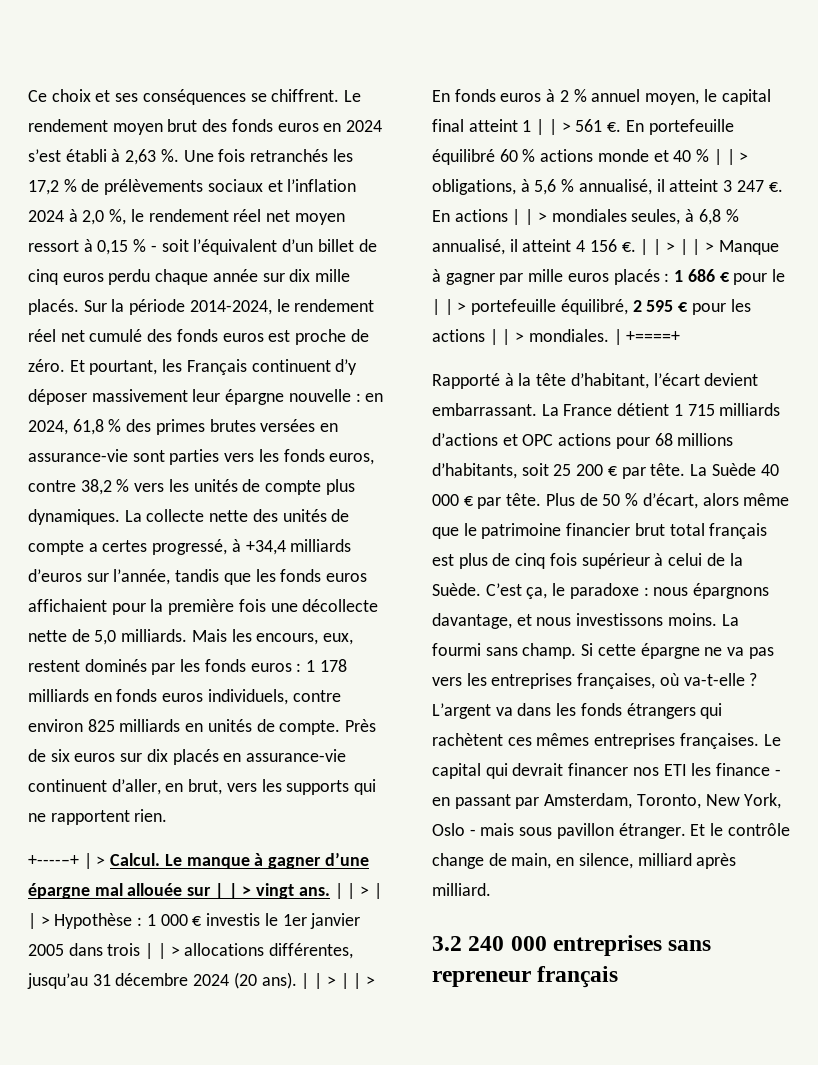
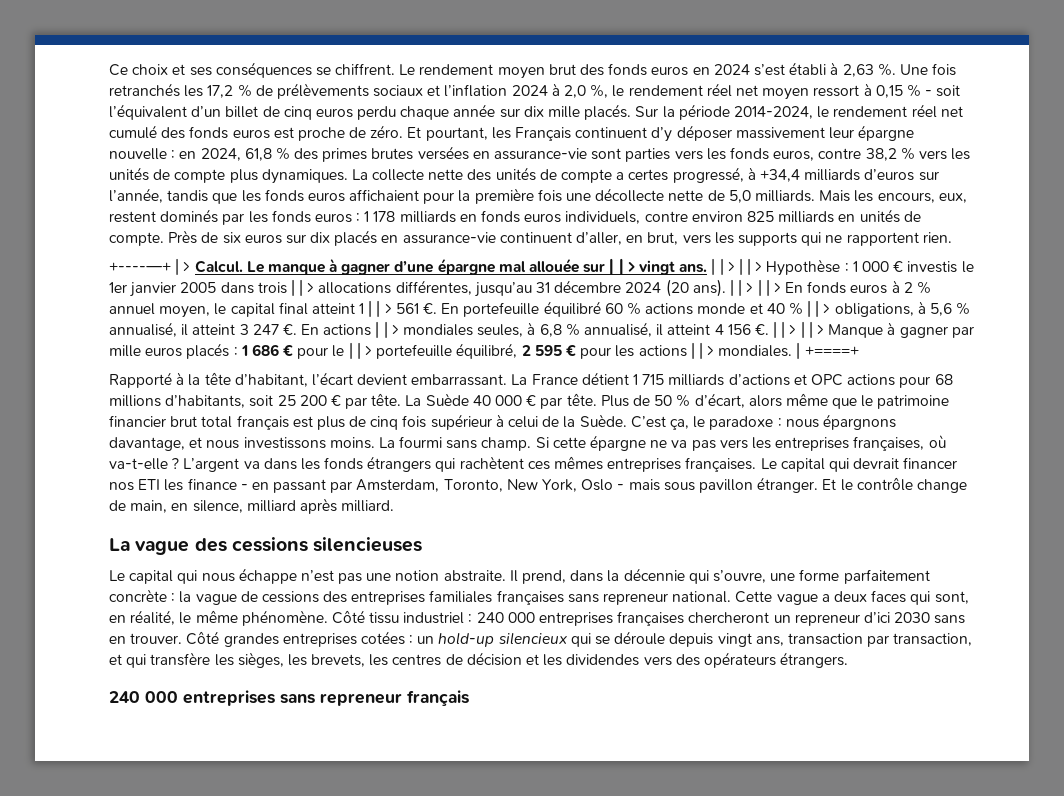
- +----–+ | > Calcul.
+ +----—+ | > Calcul.
- 3.2 240 000 entreprises sans repreneur français
+ La vague des cessions silencieuses
+ Le capital qui nous échappe n’est pas une notion abstraite. Il prend, dans la décennie qui s’ouvre, une forme parfaitement concrète : la vague de cessions des entreprises familiales françaises sans repreneur national. Cette vague a deux faces qui sont, en réalité, le même phénomène. Côté tissu industriel : 240 000 entreprises françaises chercheront un repreneur d’ici 2030 sans en trouver. Côté grandes entreprises cotées : un hold-up silencieux qui se déroule depuis vingt ans, transaction par transaction, et qui transfère les sièges, les brevets, les centres de décision et les dividendes vers des opérateurs étrangers.
+ 240 000 entreprises sans repreneur français

